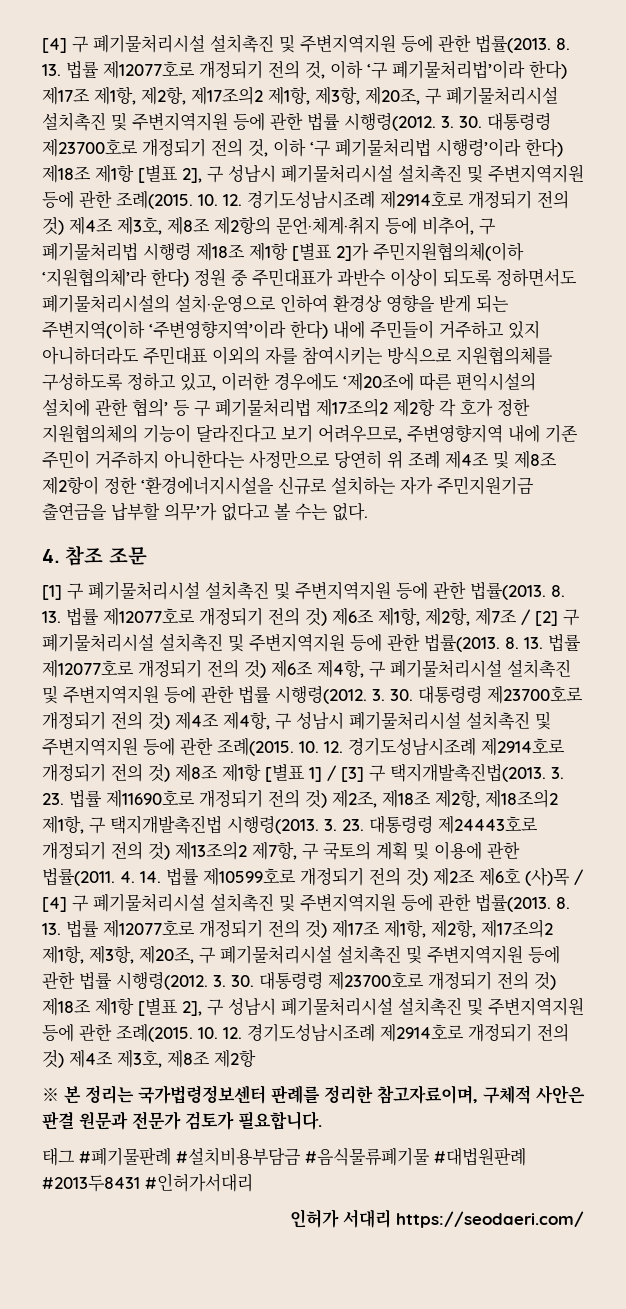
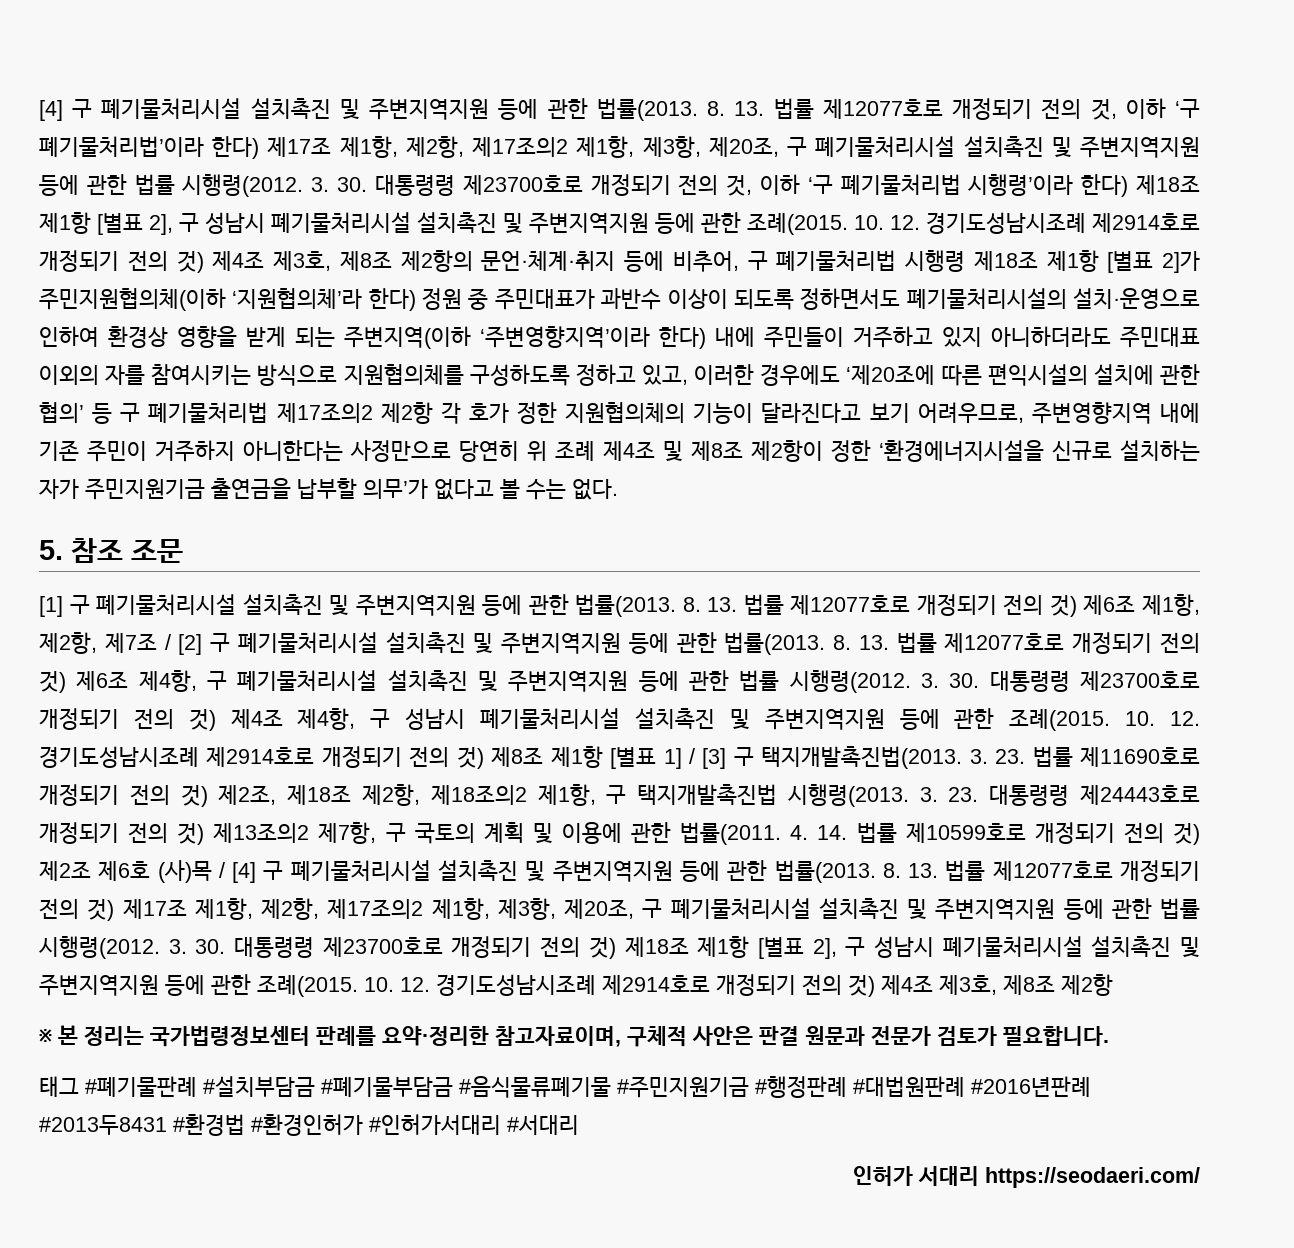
- 4. 참조 조문
+ 5. 참조 조문
- ※ 본 정리는 국가법령정보센터 판례를 정리한 참고자료이며, 구체적 사안은 판결 원문과 전문가 검토가 필요합니다.
+ ※ 본 정리는 국가법령정보센터 판례를 요약·정리한 참고자료이며, 구체적 사안은 판결 원문과 전문가 검토가 필요합니다.
- 태그 #폐기물판례 #설치비용부담금 #음식물류폐기물 #대법원판례 #2013두8431 #인허가서대리
+ 태그 #폐기물판례 #설치부담금 #폐기물부담금 #음식물류폐기물 #주민지원기금 #행정판례 #대법원판례 #2016년판례 #2013두8431 #환경법 #환경인허가 #인허가서대리 #서대리

